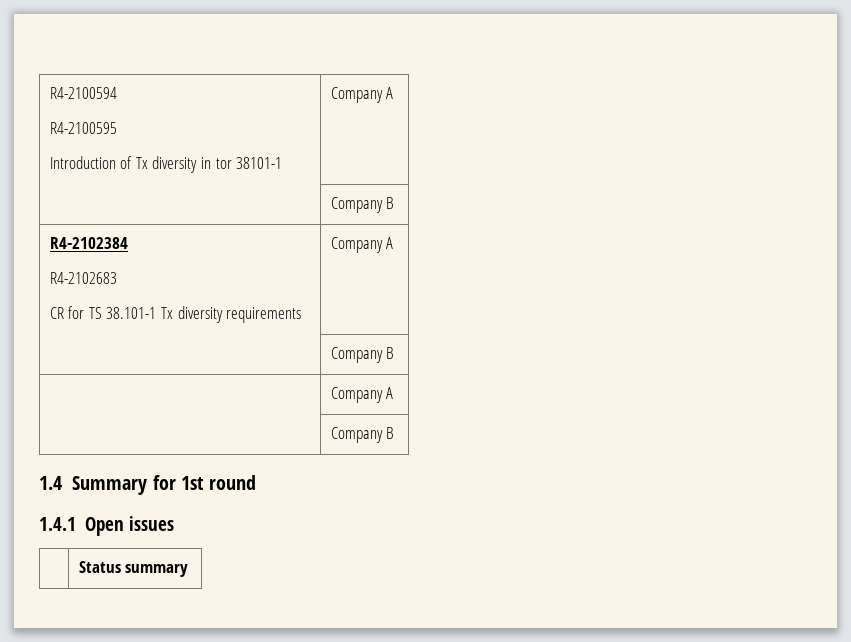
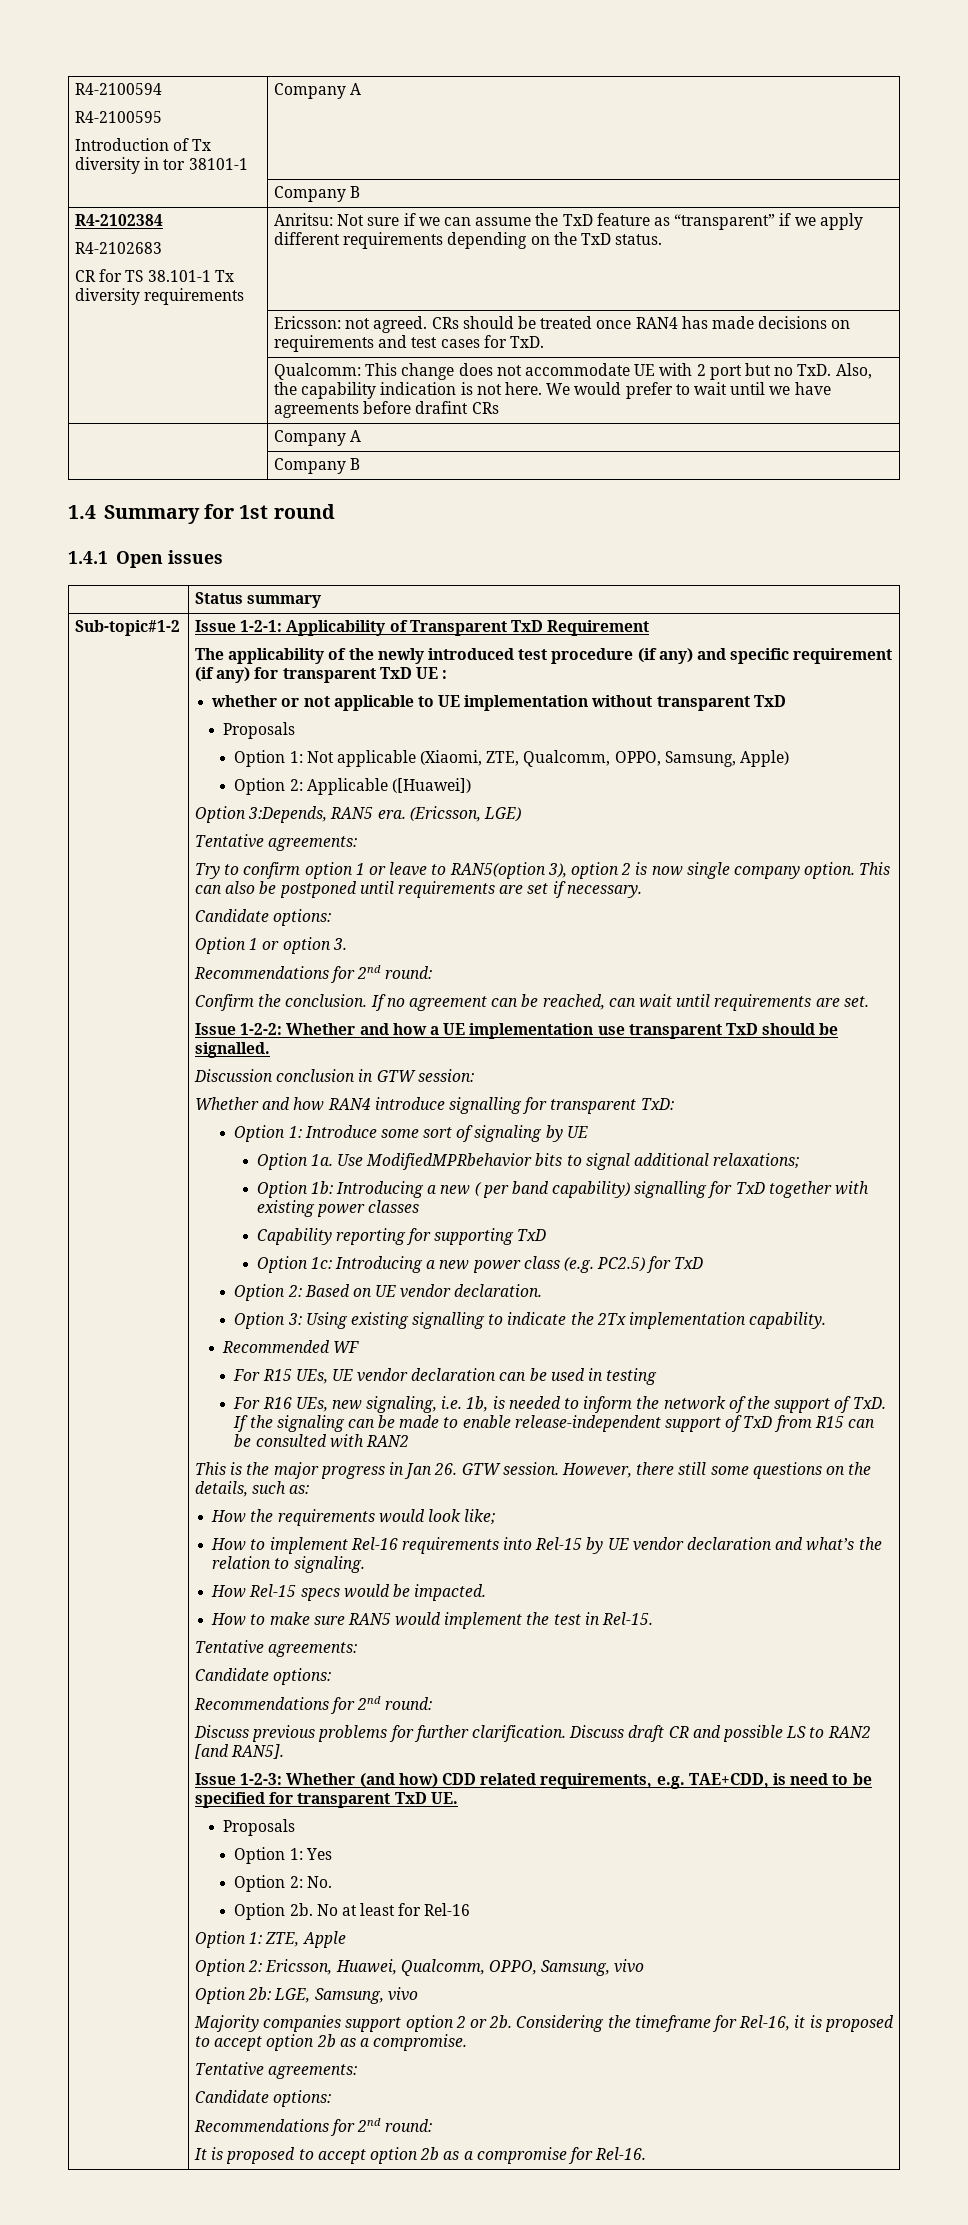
  R4-2102384
  R4-2102683
- CR for TS 38.101-1 Tx diversity requirements | Company A
- | Company B
+ CR for TS 38.101-1 Tx diversity requirements | Anritsu: Not sure if we can assume the TxD feature as “transparent” if we apply different requirements depending on the TxD status.
+ | Ericsson: not agreed. CRs should be treated once RAN4 has made decisions on requirements and test cases for TxD.
+ | Qualcomm: This change does not accommodate UE with 2 port but no TxD. Also, the capability indication is not here. We would prefer to wait until we have agreements before drafint CRs
+ Sub-topic#1-2 | Issue 1-2-1: Applicability of Transparent TxD Requirement
+ The applicability of the newly introduced test procedure (if any) and specific requirement (if any) for transparent TxD UE :
+ whether or not applicable to UE implementation without transparent TxD
+ Proposals
+ Option 1: Not applicable (Xiaomi, ZTE, Qualcomm, OPPO, Samsung, Apple)
+ Option 2: Applicable ([Huawei])
+ Option 3:Depends, RAN5 era. (Ericsson, LGE)
+ Tentative agreements:
+ Try to confirm option 1 or leave to RAN5(option 3), option 2 is now single company option. This can also be postponed until requirements are set if necessary.
+ Candidate options:
+ Option 1 or option 3.
+ Recommendations for 2nd round:
+ Confirm the conclusion. If no agreement can be reached, can wait until requirements are set.
+ Issue 1-2-2: Whether and how a UE implementation use transparent TxD should be signalled.
+ Discussion conclusion in GTW session:
+ Whether and how RAN4 introduce signalling for transparent TxD:
+ Option 1: Introduce some sort of signaling by UE
+ Option 1a. Use ModifiedMPRbehavior bits to signal additional relaxations;
+ Option 1b: Introducing a new ( per band capability) signalling for TxD together with existing power classes
+ Capability reporting for supporting TxD
+ Option 1c: Introducing a new power class (e.g. PC2.5) for TxD
+ Option 2: Based on UE vendor declaration.
+ Option 3: Using existing signalling to indicate the 2Tx implementation capability.
+ Recommended WF
+ For R15 UEs, UE vendor declaration can be used in testing
+ For R16 UEs, new signaling, i.e. 1b, is needed to inform the network of the support of TxD. If the signaling can be made to enable release-independent support of TxD from R15 can be consulted with RAN2
+ This is the major progress in Jan 26. GTW session. However, there still some questions on the details, such as:
+ How the requirements would look like;
+ How to implement Rel-16 requirements into Rel-15 by UE vendor declaration and what’s the relation to signaling.
+ How Rel-15 specs would be impacted.
+ How to make sure RAN5 would implement the test in Rel-15.
+ Tentative agreements:
+ Candidate options:
+ Recommendations for 2nd round:
+ Discuss previous problems for further clarification. Discuss draft CR and possible LS to RAN2 [and RAN5].
+ Issue 1-2-3: Whether (and how) CDD related requirements, e.g. TAE+CDD, is need to be specified for transparent TxD UE.
+ Proposals
+ Option 1: Yes
+ Option 2: No.
+ Option 2b. No at least for Rel-16
+ Option 1: ZTE, Apple
+ Option 2: Ericsson, Huawei, Qualcomm, OPPO, Samsung, vivo
+ Option 2b: LGE, Samsung, vivo
+ Majority companies support option 2 or 2b. Considering the timeframe for Rel-16, it is proposed to accept option 2b as a compromise.
+ Tentative agreements:
+ Candidate options:
+ Recommendations for 2nd round:
+ It is proposed to accept option 2b as a compromise for Rel-16.

